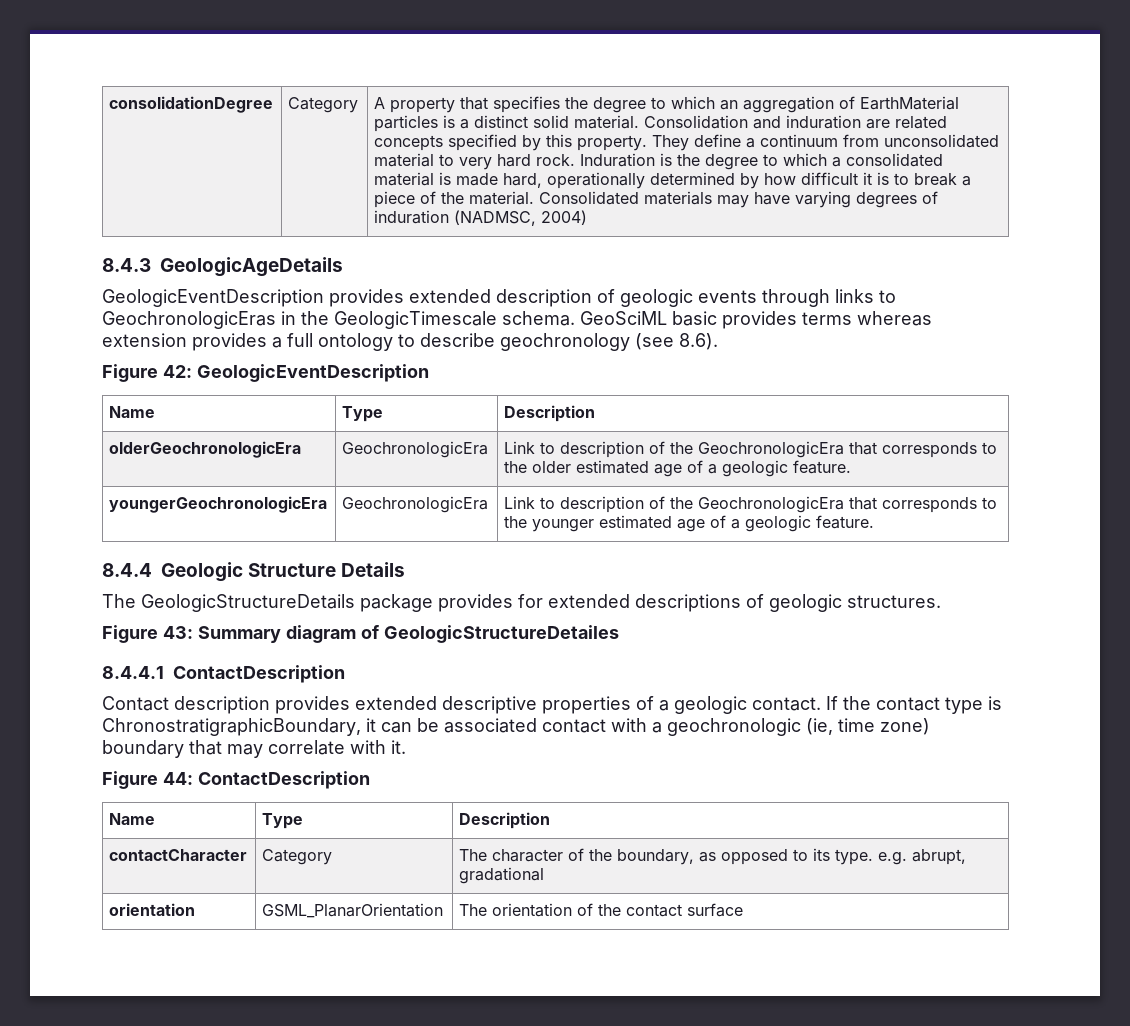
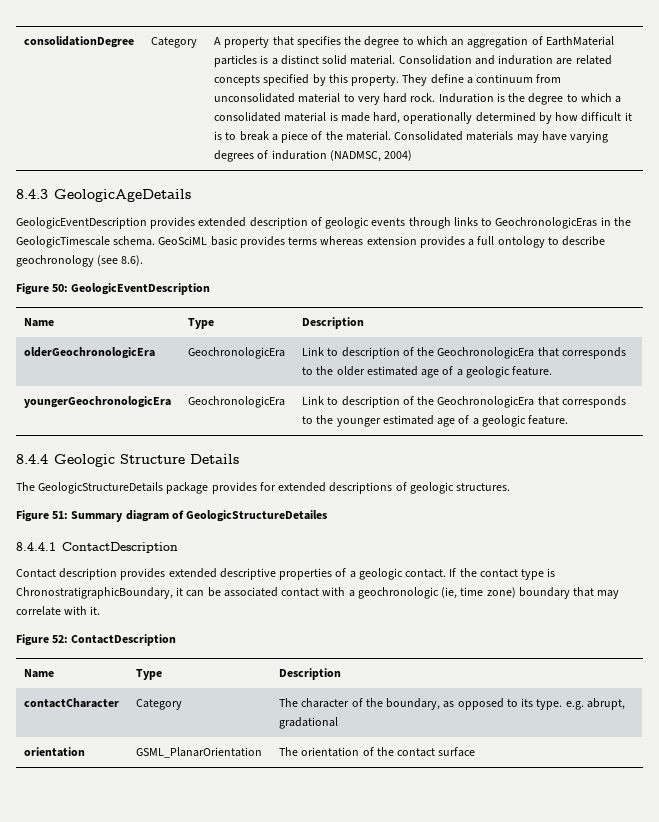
- Figure 42: GeologicEventDescription
+ Figure 50: GeologicEventDescription
- Figure 43: Summary diagram of GeologicStructureDetailes
+ Figure 51: Summary diagram of GeologicStructureDetailes
- Figure 44: ContactDescription
+ Figure 52: ContactDescription

